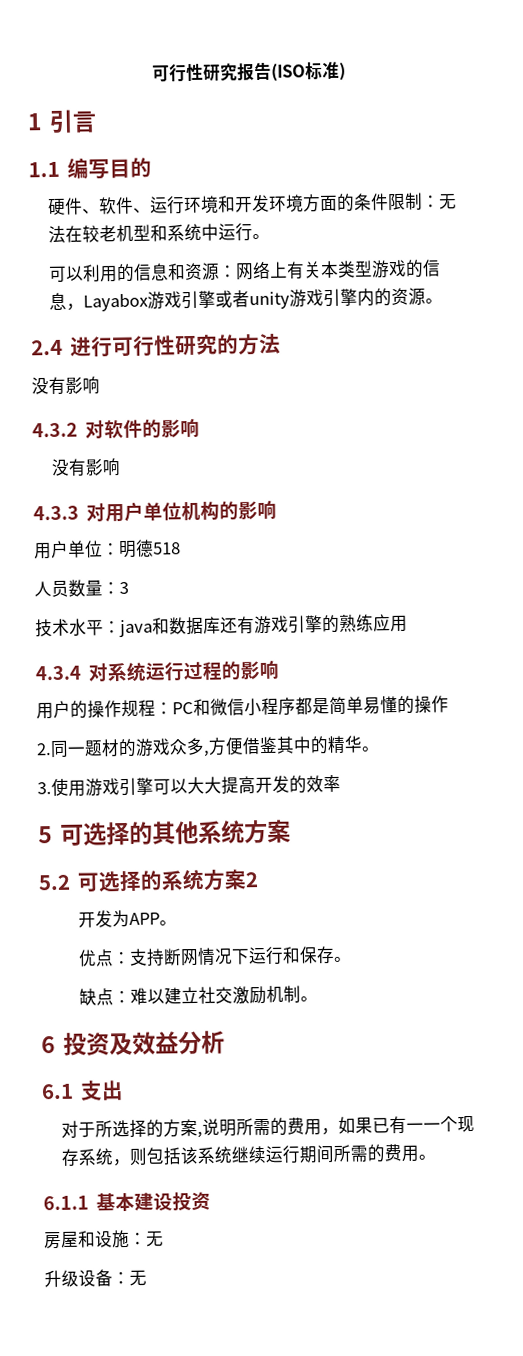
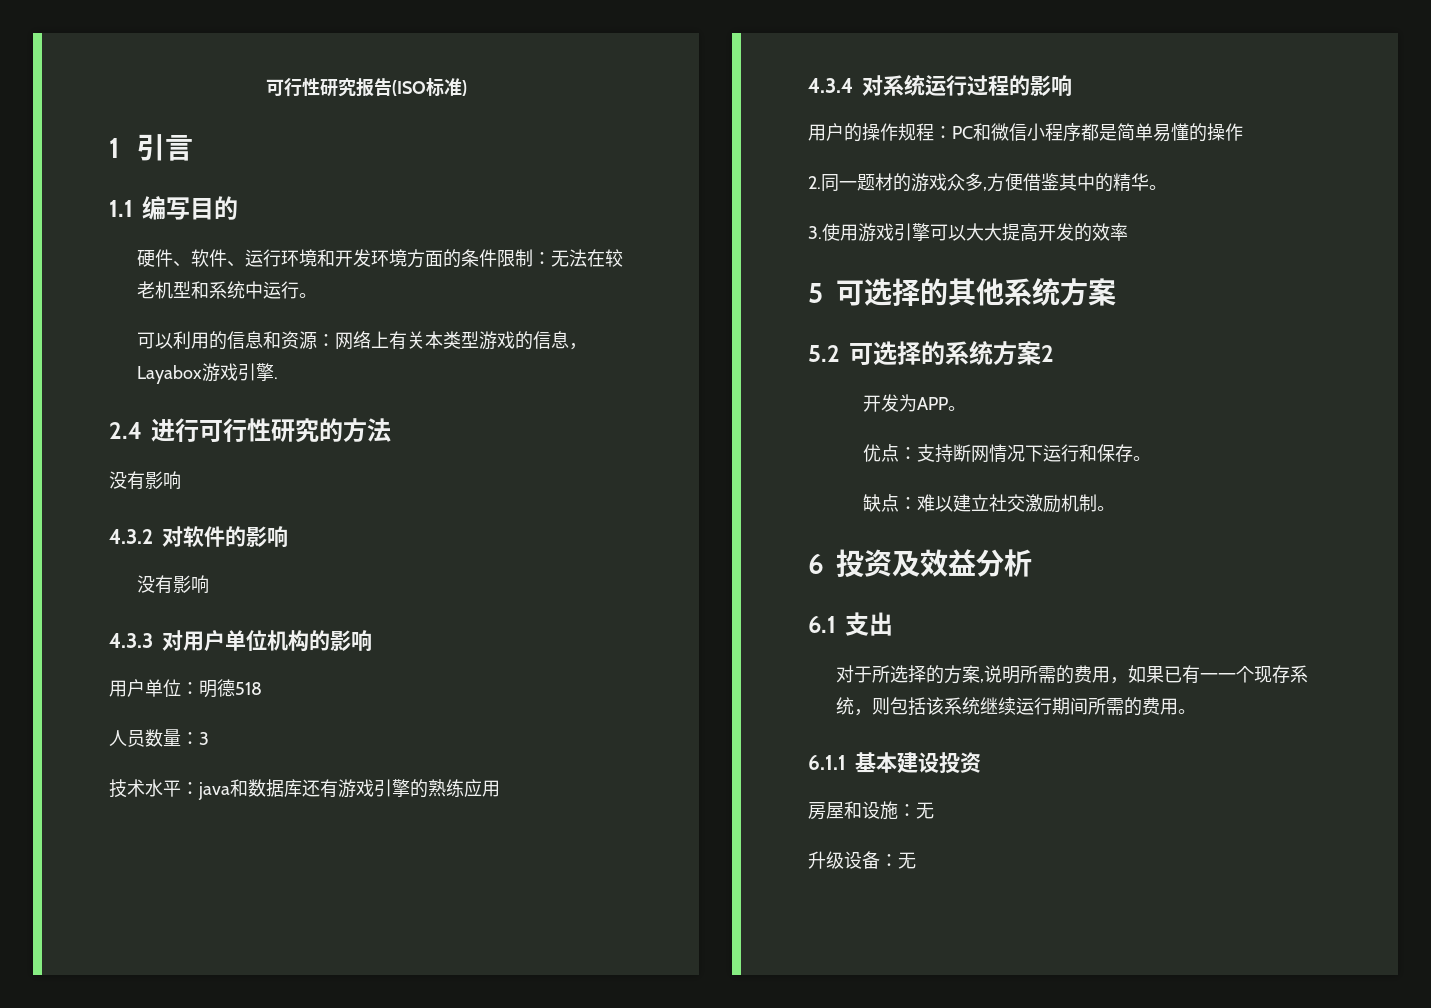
- 可以利用的信息和资源：网络上有关本类型游戏的信息，Layabox游戏引擎或者unity游戏引擎内的资源。
+ 可以利用的信息和资源：网络上有关本类型游戏的信息，Layabox游戏引擎.

